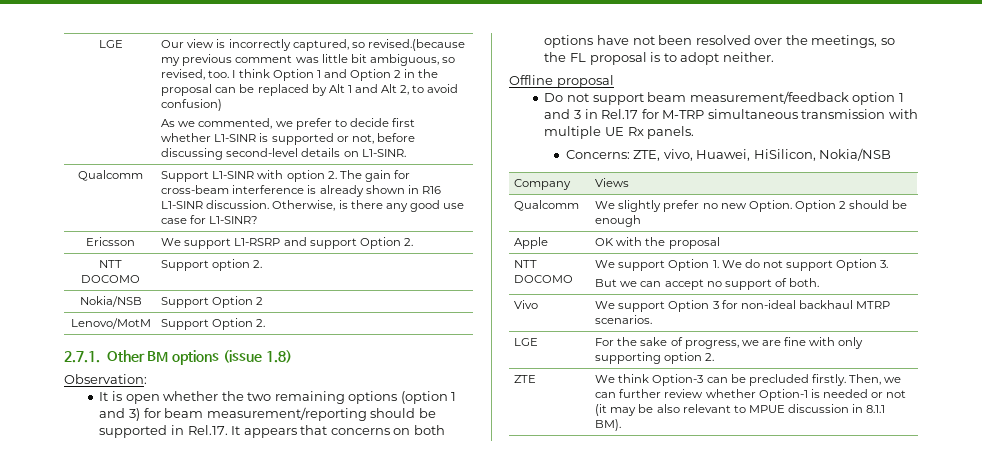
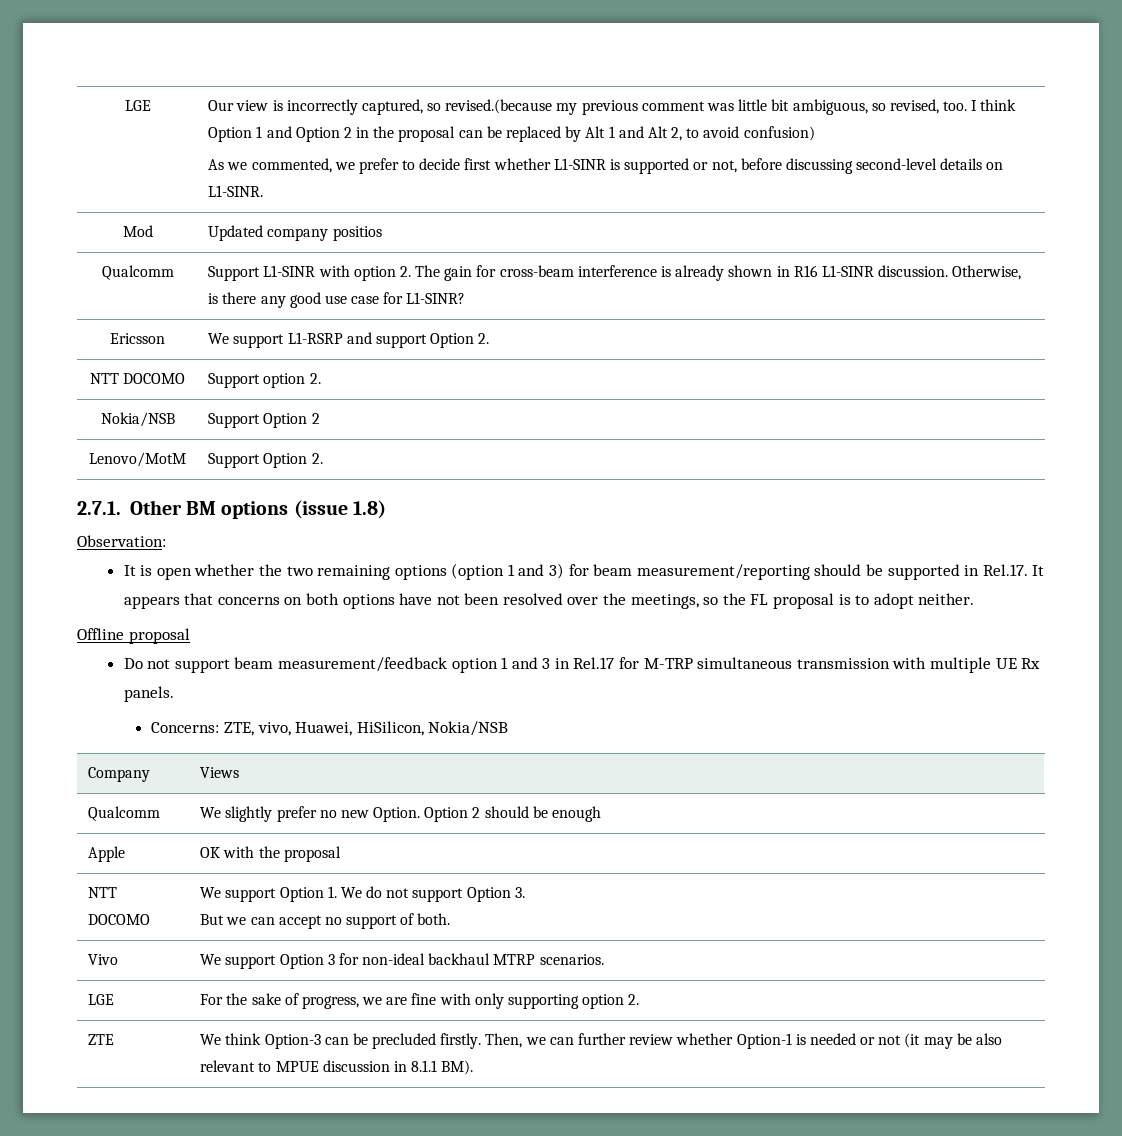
+ Mod | Updated company positios

